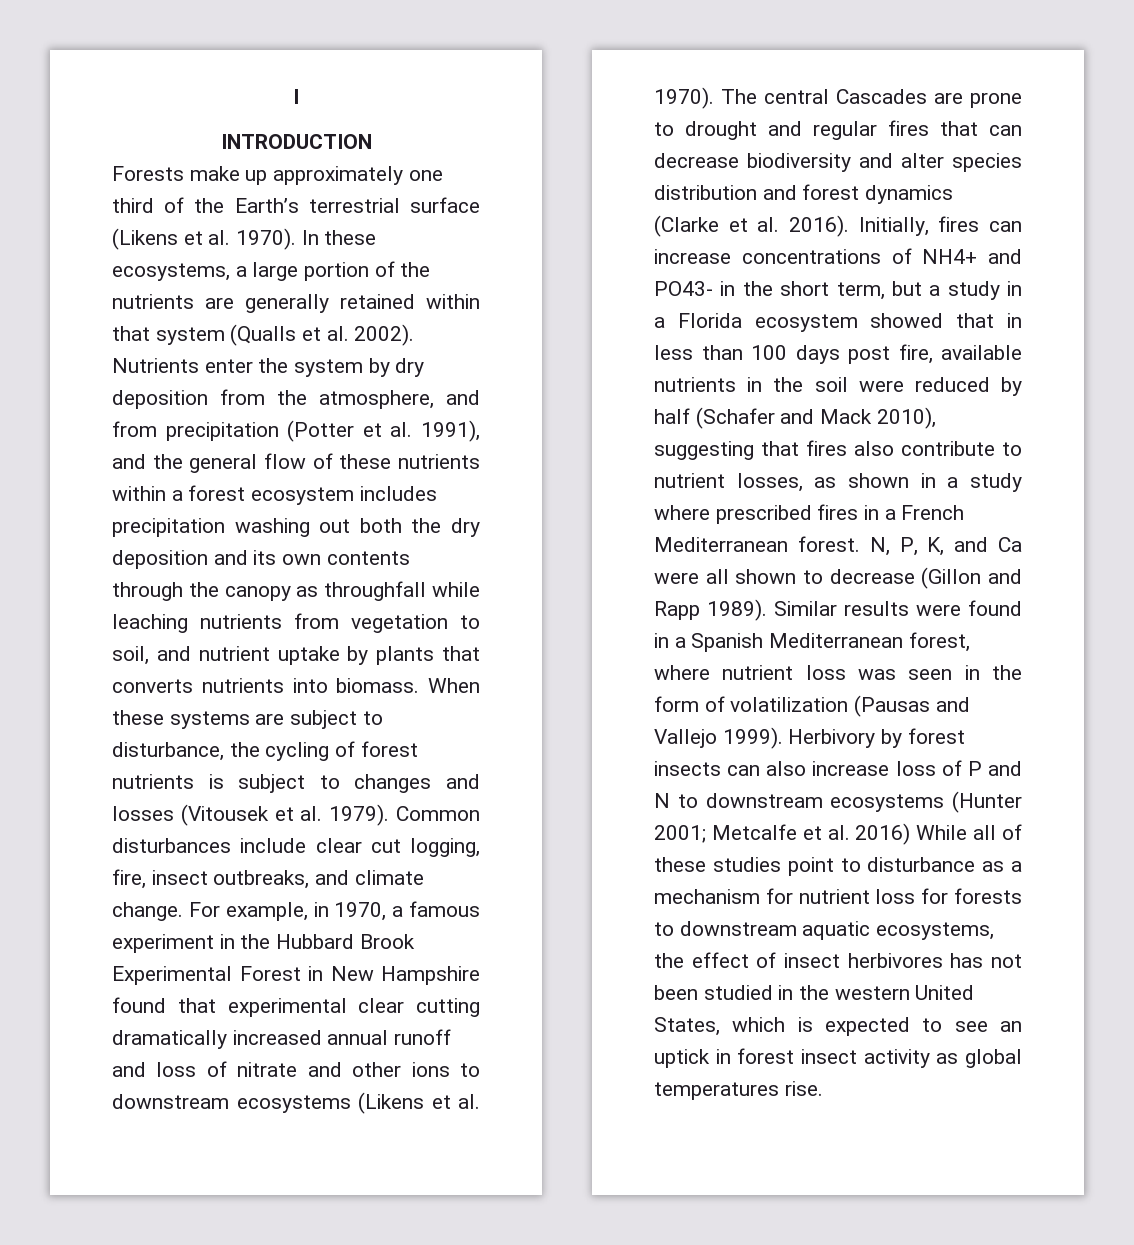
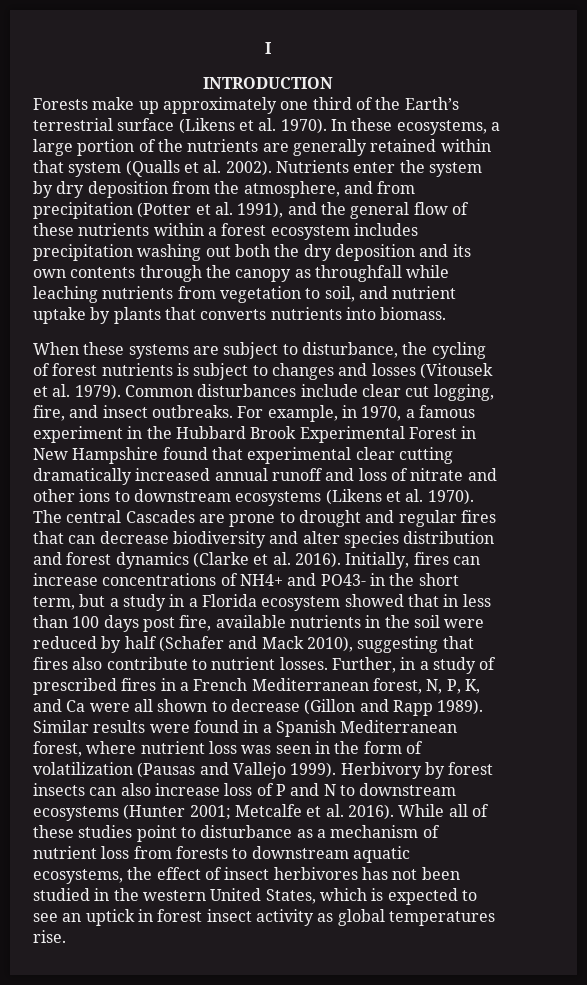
- Nutrients enter the system by dry deposition from the atmosphere, and from precipitation (Potter et al. 1991), and the general flow of these nutrients within a forest ecosystem includes precipitation washing out both the dry deposition and its own contents through the canopy as throughfall while leaching nutrients from vegetation to soil, and nutrient uptake by plants that converts nutrients into biomass. When these systems are subject to disturbance, the cycling of forest nutrients is subject to changes and losses (Vitousek et al. 1979).
+ Nutrients enter the system by dry deposition from the atmosphere, and from precipitation (Potter et al. 1991), and the general flow of these nutrients within a forest ecosystem includes precipitation washing out both the dry deposition and its own contents through the canopy as throughfall while leaching nutrients from vegetation to soil, and nutrient uptake by plants that converts nutrients into biomass.
+ When these systems are subject to disturbance, the cycling of forest nutrients is subject to changes and losses (Vitousek et al. 1979).
- Common disturbances include clear cut logging, fire, insect outbreaks, and climate change.
+ Common disturbances include clear cut logging, fire, and insect outbreaks.
- Initially, fires can increase concentrations of NH4+ and PO43- in the short term, but a study in a Florida ecosystem showed that in less than 100 days post fire, available nutrients in the soil were reduced by half (Schafer and Mack 2010), suggesting that fires also contribute to nutrient losses, as shown in a study where prescribed fires in a French Mediterranean forest. N, P, K, and Ca were all shown to decrease (Gillon and Rapp 1989).
+ Initially, fires can increase concentrations of NH4+ and PO43- in the short term, but a study in a Florida ecosystem showed that in less than 100 days post fire, available nutrients in the soil were reduced by half (Schafer and Mack 2010), suggesting that fires also contribute to nutrient losses. Further, in a study of prescribed fires in a French Mediterranean forest, N, P, K, and Ca were all shown to decrease (Gillon and Rapp 1989).
- Metcalfe et al. 2016) While all of these studies point to disturbance as a mechanism for nutrient loss for forests to downstream aquatic ecosystems, the effect of insect herbivores has not been studied in the western United States, which is expected to see an uptick in forest insect activity as global temperatures rise.
+ Metcalfe et al. 2016). While all of these studies point to disturbance as a mechanism of nutrient loss from forests to downstream aquatic ecosystems, the effect of insect herbivores has not been studied in the western United States, which is expected to see an uptick in forest insect activity as global temperatures rise.

